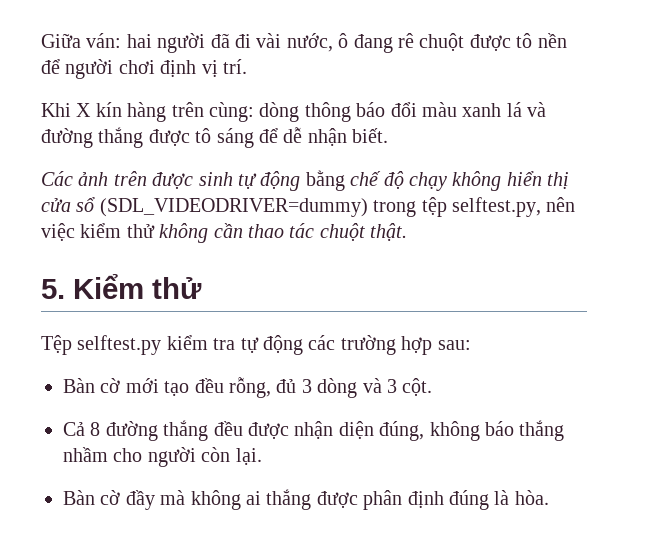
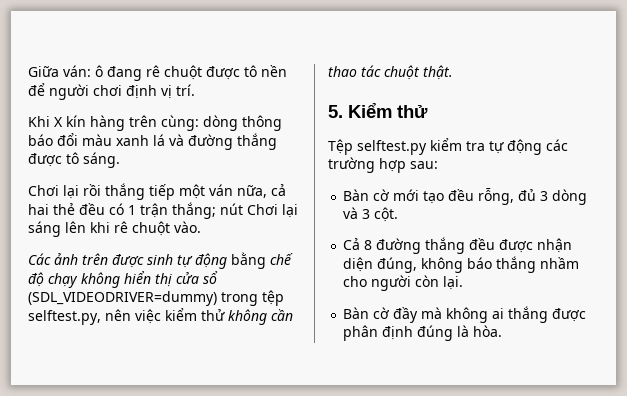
- Giữa ván: hai người đã đi vài nước, ô đang rê chuột được tô nền để người chơi định vị trí.
+ Giữa ván: ô đang rê chuột được tô nền để người chơi định vị trí.
- Khi X kín hàng trên cùng: dòng thông báo đổi màu xanh lá và đường thắng được tô sáng để dễ nhận biết.
+ Khi X kín hàng trên cùng: dòng thông báo đổi màu xanh lá và đường thắng được tô sáng.
+ Chơi lại rồi thắng tiếp một ván nữa, cả hai thẻ đều có 1 trận thắng; nút Chơi lại sáng lên khi rê chuột vào.

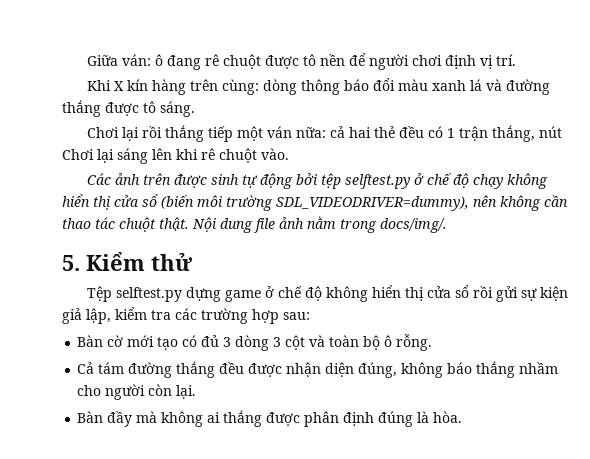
- Chơi lại rồi thắng tiếp một ván nữa, cả hai thẻ đều có 1 trận thắng; nút Chơi lại sáng lên khi rê chuột vào.
+ Chơi lại rồi thắng tiếp một ván nữa: cả hai thẻ đều có 1 trận thắng, nút Chơi lại sáng lên khi rê chuột vào.
- Các ảnh trên được sinh tự động bằng chế độ chạy không hiển thị cửa sổ (SDL_VIDEODRIVER=dummy) trong tệp selftest.py, nên việc kiểm thử không cần thao tác chuột thật.
+ Các ảnh trên được sinh tự động bởi tệp selftest.py ở chế độ chạy không hiển thị cửa sổ (biến môi trường SDL_VIDEODRIVER=dummy), nên không cần thao tác chuột thật. Nội dung file ảnh nằm trong docs/img/.
- Tệp selftest.py kiểm tra tự động các trường hợp sau:
+ Tệp selftest.py dựng game ở chế độ không hiển thị cửa sổ rồi gửi sự kiện giả lập, kiểm tra các trường hợp sau:
- Bàn cờ mới tạo đều rỗng, đủ 3 dòng và 3 cột.
+ Bàn cờ mới tạo có đủ 3 dòng 3 cột và toàn bộ ô rỗng.
- Cả 8 đường thắng đều được nhận diện đúng, không báo thắng nhầm cho người còn lại.
+ Cả tám đường thắng đều được nhận diện đúng, không báo thắng nhầm cho người còn lại.
- Bàn cờ đầy mà không ai thắng được phân định đúng là hòa.
+ Bàn đầy mà không ai thắng được phân định đúng là hòa.

